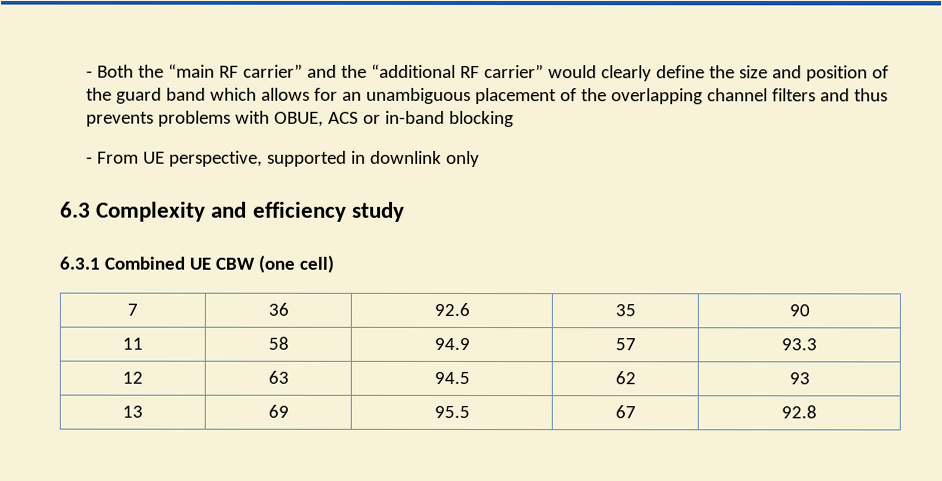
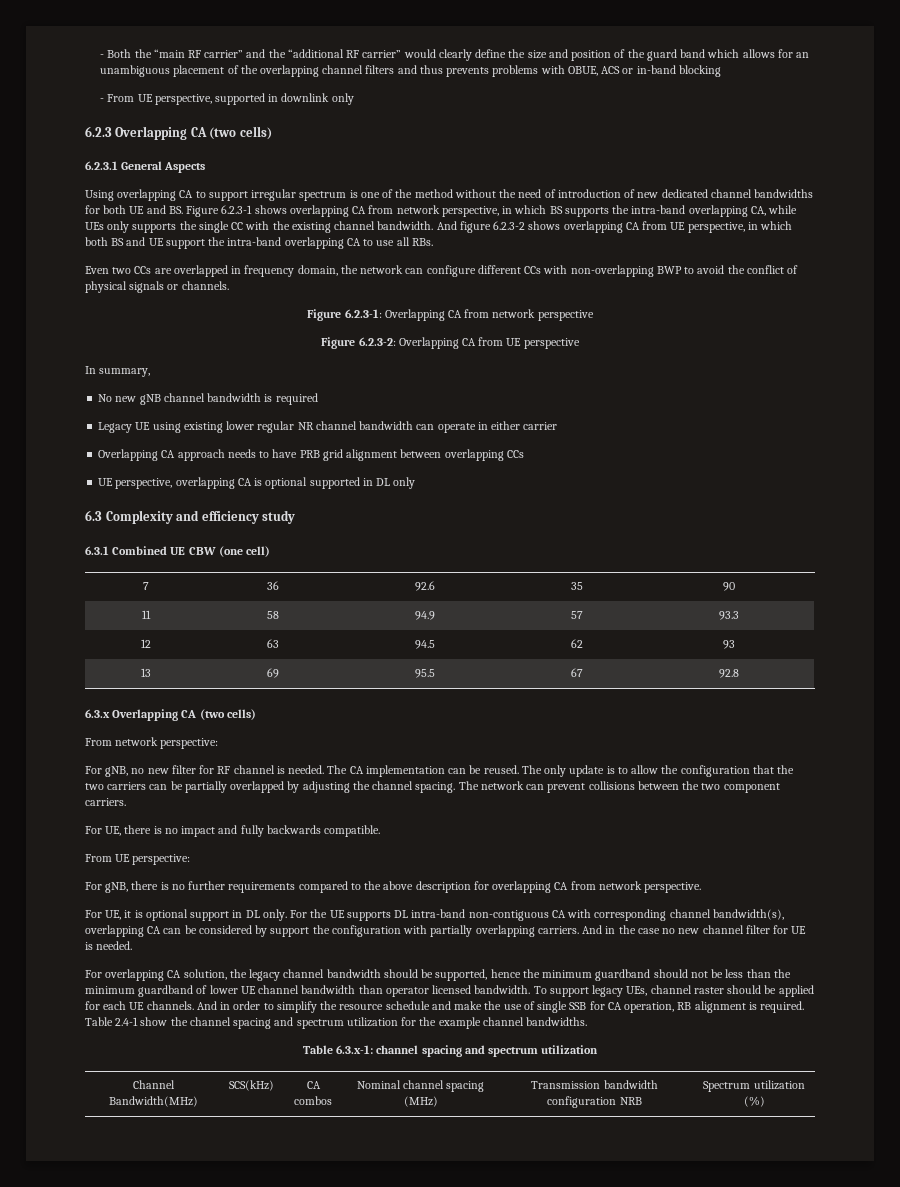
+ 6.2.3 Overlapping CA (two cells)
+ 6.2.3.1 General Aspects
+ Using overlapping CA to support irregular spectrum is one of the method without the need of introduction of new dedicated channel bandwidths for both UE and BS. Figure 6.2.3-1 shows overlapping CA from network perspective, in which BS supports the intra-band overlapping CA, while UEs only supports the single CC with the existing channel bandwidth. And figure 6.2.3-2 shows overlapping CA from UE perspective, in which both BS and UE support the intra-band overlapping CA to use all RBs.
+ Even two CCs are overlapped in frequency domain, the network can configure different CCs with non-overlapping BWP to avoid the conflict of physical signals or channels.
+ Figure 6.2.3-1: Overlapping CA from network perspective
+ Figure 6.2.3-2: Overlapping CA from UE perspective
+ In summary,
+ No new gNB channel bandwidth is required
+ Legacy UE using existing lower regular NR channel bandwidth can operate in either carrier
+ Overlapping CA approach needs to have PRB grid alignment between overlapping CCs
+ UE perspective, overlapping CA is optional supported in DL only
+ 6.3.x Overlapping CA (two cells)
+ From network perspective:
+ For gNB, no new filter for RF channel is needed. The CA implementation can be reused. The only update is to allow the configuration that the two carriers can be partially overlapped by adjusting the channel spacing. The network can prevent collisions between the two component carriers.
+ For UE, there is no impact and fully backwards compatible.
+ From UE perspective:
+ For gNB, there is no further requirements compared to the above description for overlapping CA from network perspective.
+ For UE, it is optional support in DL only. For the UE supports DL intra-band non-contiguous CA with corresponding channel bandwidth(s), overlapping CA can be considered by support the configuration with partially overlapping carriers. And in the case no new channel filter for UE is needed.
+ For overlapping CA solution, the legacy channel bandwidth should be supported, hence the minimum guardband should not be less than the minimum guardband of lower UE channel bandwidth than operator licensed bandwidth. To support legacy UEs, channel raster should be applied for each UE channels. And in order to simplify the resource schedule and make the use of single SSB for CA operation, RB alignment is required. Table 2.4-1 show the channel spacing and spectrum utilization for the example channel bandwidths.
+ Table 6.3.x-1: channel spacing and spectrum utilization
+ Channel Bandwidth(MHz) | SCS(kHz) | CA combos | Nominal channel spacing (MHz) | Transmission bandwidth configuration NRB | Spectrum utilization (%)

